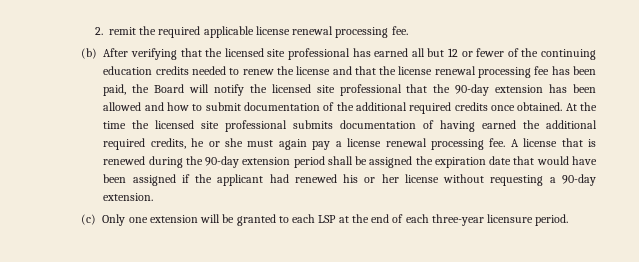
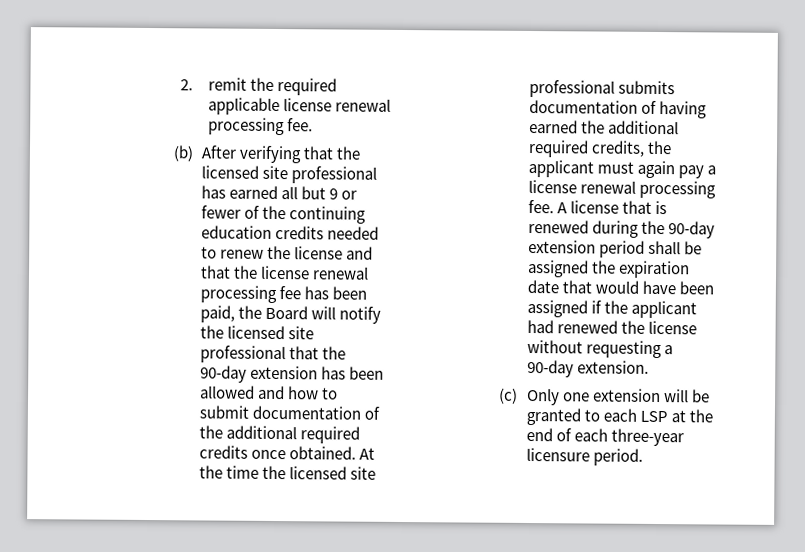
- (b) After verifying that the licensed site professional has earned all but 12 or fewer of the continuing education credits needed to renew the license and that the license renewal processing fee has been paid, the Board will notify the licensed site professional that the 90-day extension has been allowed and how to submit documentation of the additional required credits once obtained.
+ (b) After verifying that the licensed site professional has earned all but 9 or fewer of the continuing education credits needed to renew the license and that the license renewal processing fee has been paid, the Board will notify the licensed site professional that the 90-day extension has been allowed and how to submit documentation of the additional required credits once obtained.
- At the time the licensed site professional submits documentation of having earned the additional required credits, he or she must again pay a license renewal processing fee.
+ At the time the licensed site professional submits documentation of having earned the additional required credits, the applicant must again pay a license renewal processing fee.
- A license that is renewed during the 90-day extension period shall be assigned the expiration date that would have been assigned if the applicant had renewed his or her license without requesting a 90-day extension.
+ A license that is renewed during the 90-day extension period shall be assigned the expiration date that would have been assigned if the applicant had renewed the license without requesting a 90-day extension.

